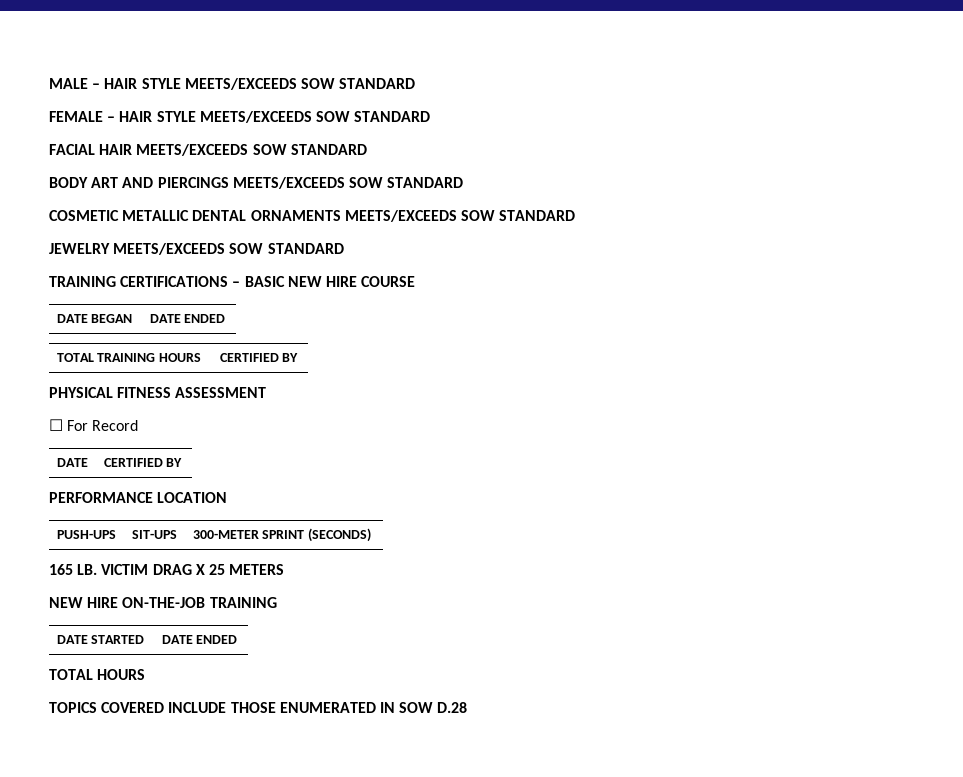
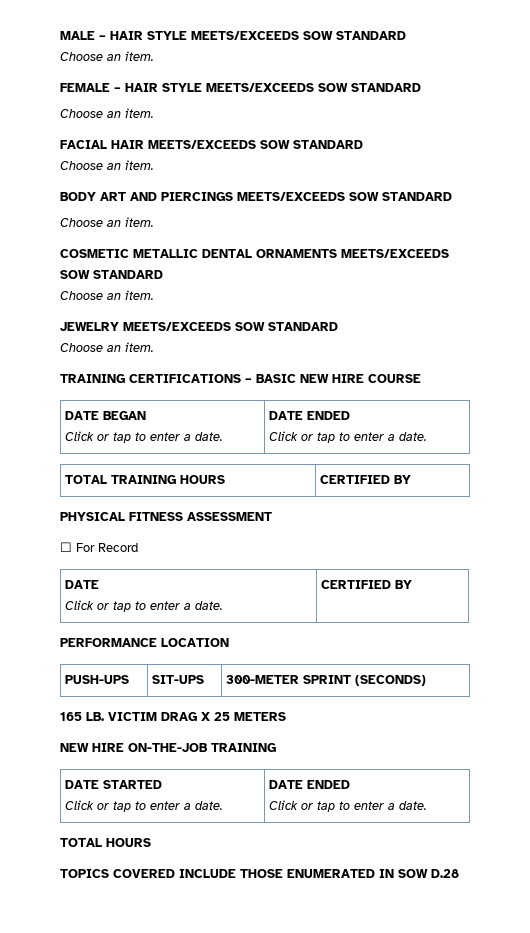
  MALE – HAIR STYLE MEETS/EXCEEDS SOW STANDARD
+ Choose an item.
  FEMALE – HAIR STYLE MEETS/EXCEEDS SOW STANDARD
+ Choose an item.
  FACIAL HAIR MEETS/EXCEEDS SOW STANDARD
+ Choose an item.
  BODY ART AND PIERCINGS MEETS/EXCEEDS SOW STANDARD
+ Choose an item.
  COSMETIC METALLIC DENTAL ORNAMENTS MEETS/EXCEEDS SOW STANDARD
+ Choose an item.
  JEWELRY MEETS/EXCEEDS SOW STANDARD
+ Choose an item.
- DATE BEGAN | DATE ENDED
+ DATE BEGAN
+ Click or tap to enter a date. | DATE ENDED
+ Click or tap to enter a date.
  ☐ For Record
- DATE | CERTIFIED BY
+ DATE
+ Click or tap to enter a date. | CERTIFIED BY
- DATE STARTED | DATE ENDED
+ DATE STARTED
+ Click or tap to enter a date. | DATE ENDED
+ Click or tap to enter a date.

